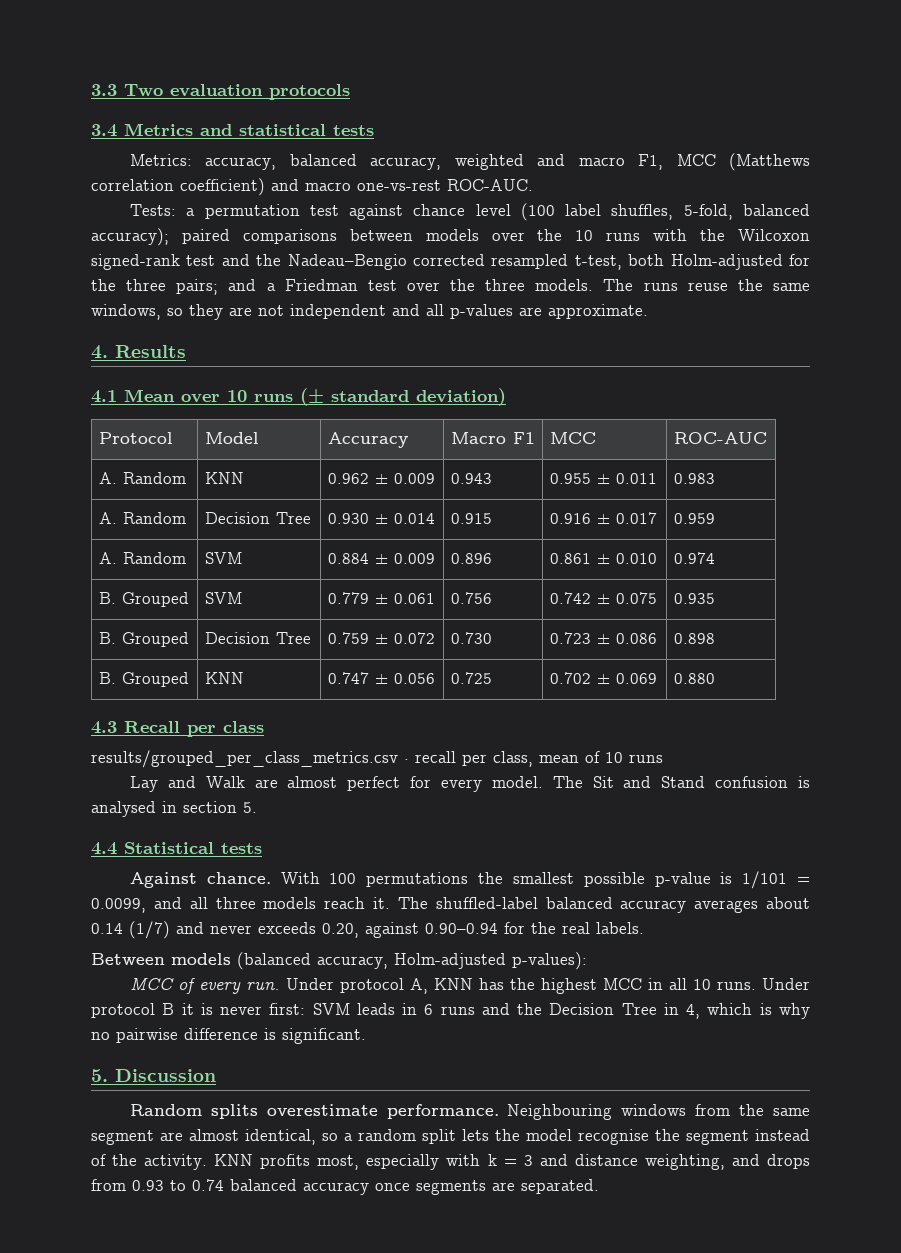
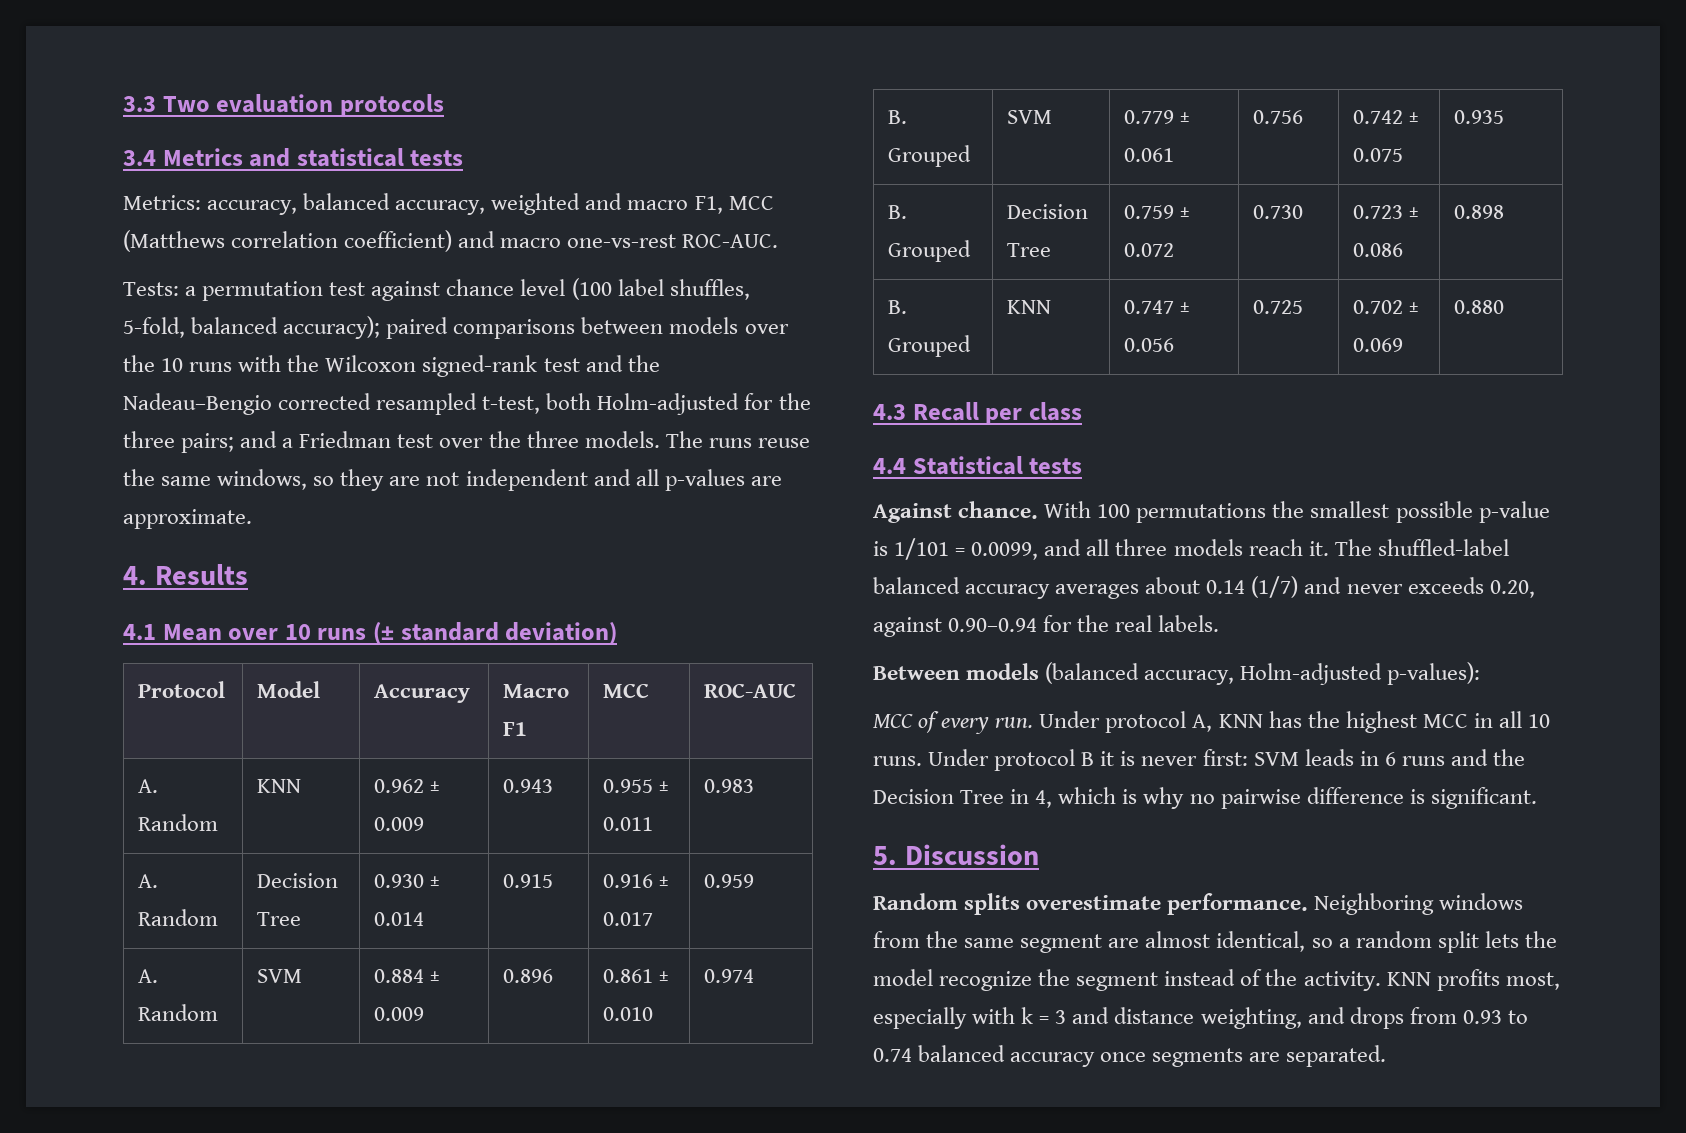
- results/grouped_per_class_metrics.csv · recall per class, mean of 10 runs
- Lay and Walk are almost perfect for every model. The Sit and Stand confusion is analysed in section 5.
- Neighbouring windows from the same segment are almost identical, so a random split lets the model recognise the segment instead of the activity.
+ Neighboring windows from the same segment are almost identical, so a random split lets the model recognize the segment instead of the activity.

